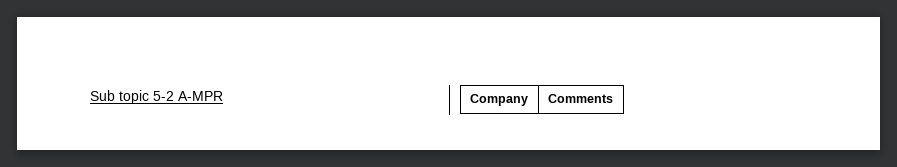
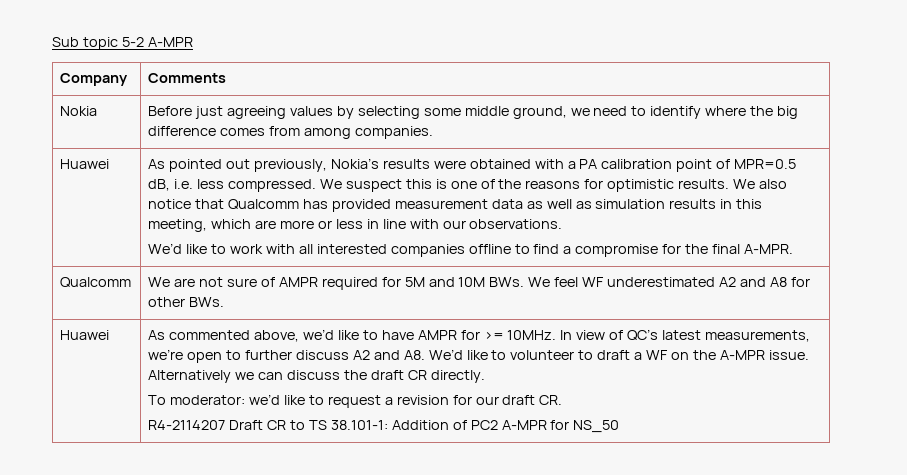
+ Nokia | Before just agreeing values by selecting some middle ground, we need to identify where the big difference comes from among companies.
+ Huawei | As pointed out previously, Nokia’s results were obtained with a PA calibration point of MPR=0.5 dB, i.e. less compressed. We suspect this is one of the reasons for optimistic results. We also notice that Qualcomm has provided measurement data as well as simulation results in this meeting, which are more or less in line with our observations.
+ We’d like to work with all interested companies offline to find a compromise for the final A-MPR.
+ Qualcomm | We are not sure of AMPR required for 5M and 10M BWs. We feel WF underestimated A2 and A8 for other BWs.
+ Huawei | As commented above, we’d like to have AMPR for >= 10MHz. In view of QC’s latest measurements, we’re open to further discuss A2 and A8. We’d like to volunteer to draft a WF on the A-MPR issue. Alternatively we can discuss the draft CR directly.
+ To moderator: we’d like to request a revision for our draft CR.
+ R4-2114207 Draft CR to TS 38.101-1: Addition of PC2 A-MPR for NS_50

